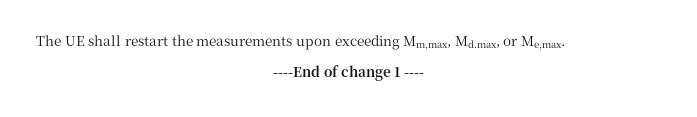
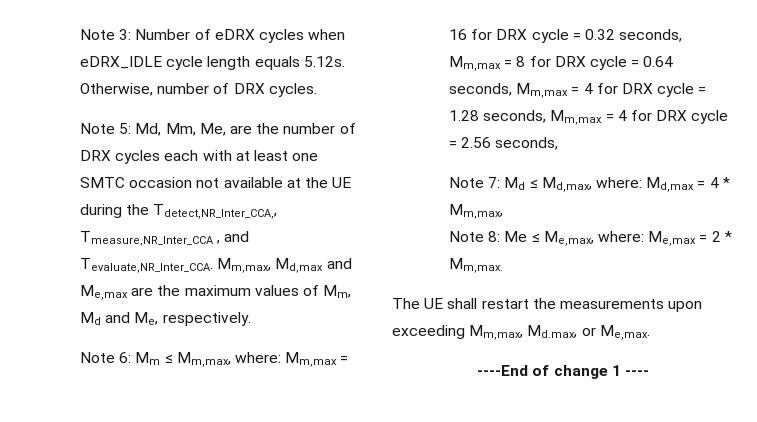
+ Note 3: Number of eDRX cycles when eDRX_IDLE cycle length equals 5.12s. Otherwise, number of DRX cycles.
+ Note 5: Md, Mm, Me, are the number of DRX cycles each with at least one SMTC occasion not available at the UE during the Tdetect,NR_Inter_CCA,, Tmeasure,NR_Inter_CCA , and Tevaluate,NR_Inter_CCA. Mm,max, Md,max and Me,max are the maximum values of Mm, Md and Me, respectively.
+ Note 6: Mm ≤ Mm,max, where: Mm,max = 16 for DRX cycle = 0.32 seconds, Mm,max = 8 for DRX cycle = 0.64 seconds, Mm,max = 4 for DRX cycle = 1.28 seconds, Mm,max = 4 for DRX cycle = 2.56 seconds,
+ Note 7: Md ≤ Md,max, where: Md,max = 4 * Mm,max,
+ Note 8: Me ≤ Me,max, where: Me,max = 2 * Mm,max.

